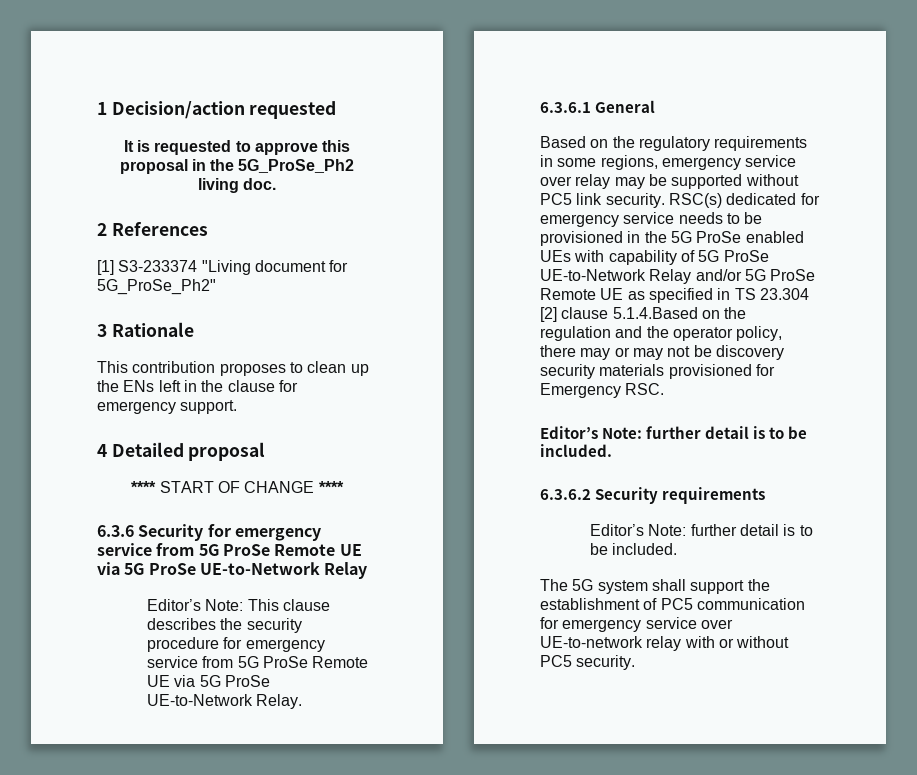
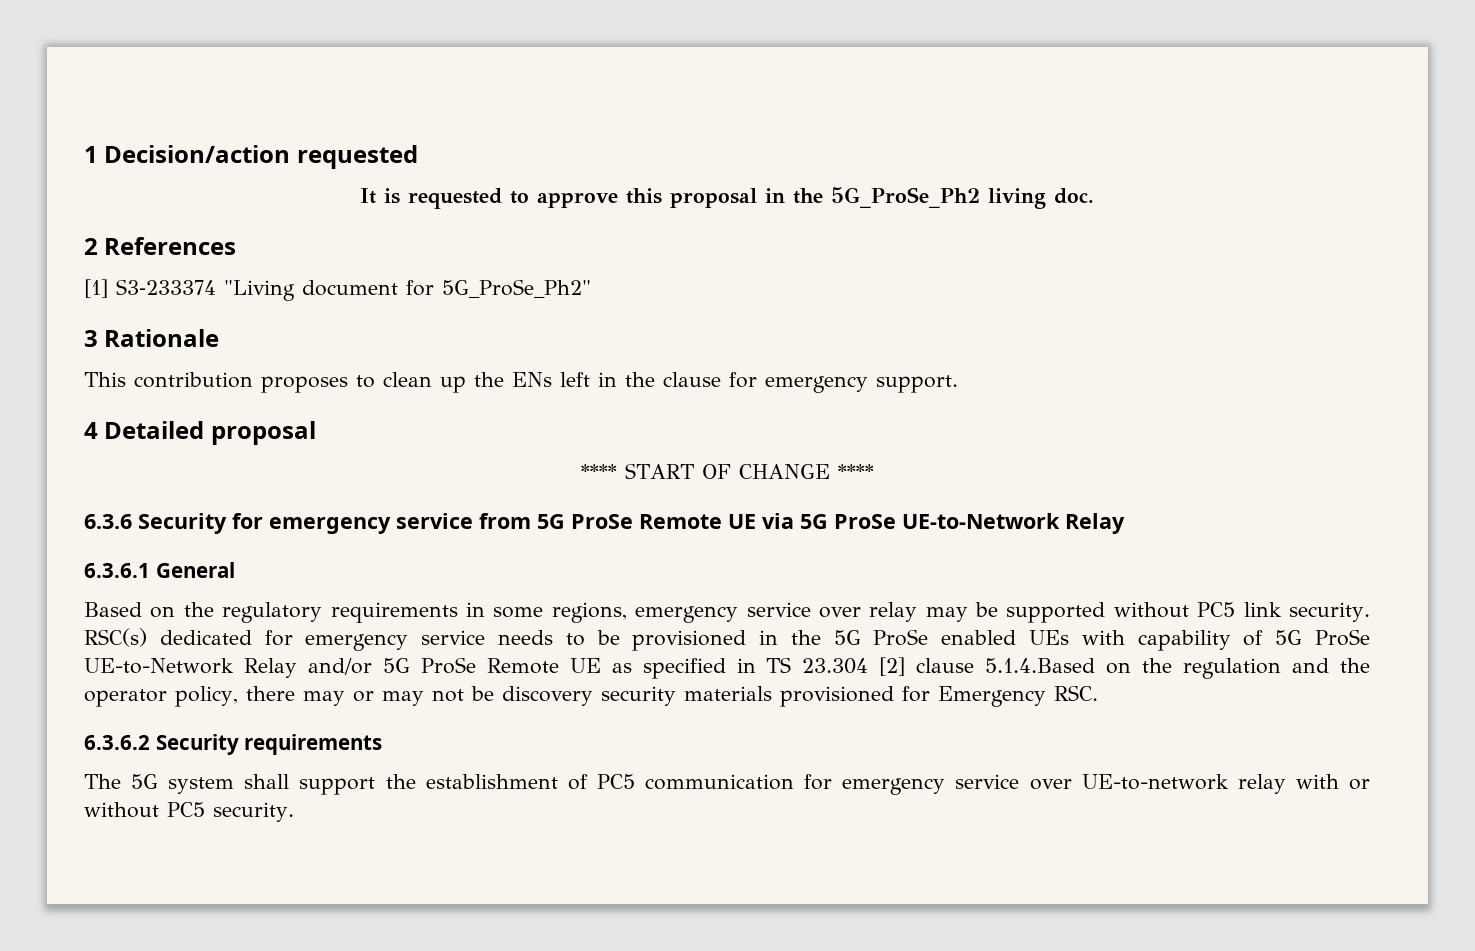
- Editor’s Note: This clause describes the security procedure for emergency service from 5G ProSe Remote UE via 5G ProSe UE-to-Network Relay.
  RSC(s) dedicated for emergency service needs to be provisioned in the 5G ProSe enabled UEs with capability of 5G ProSe UE-to-Network Relay and/or 5G ProSe Remote UE as specified in TS 23.304 [2] clause 5.1.4.Based on the regulation and the operator policy, there may or may not be discovery security materials provisioned for Emergency RSC.
- Editor’s Note: further detail is to be included.
  6.3.6.2 Security requirements
- Editor’s Note: further detail is to be included.

